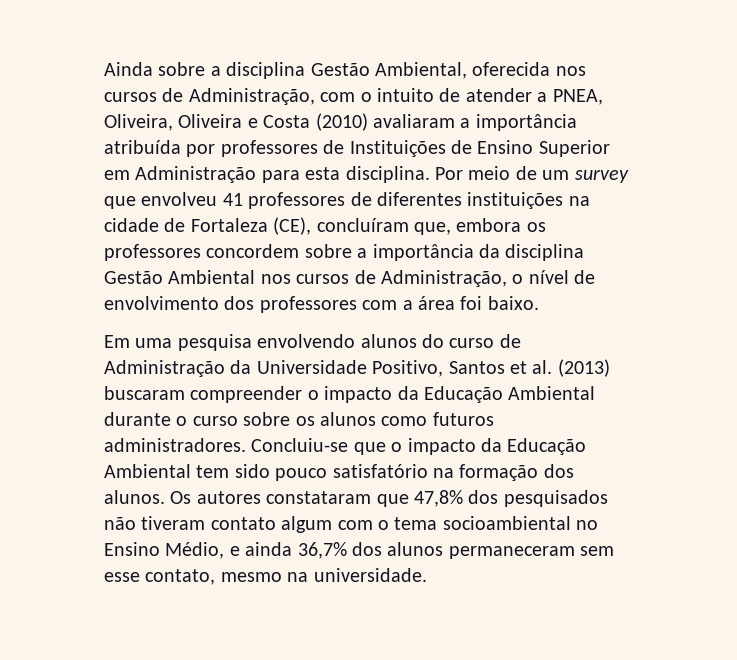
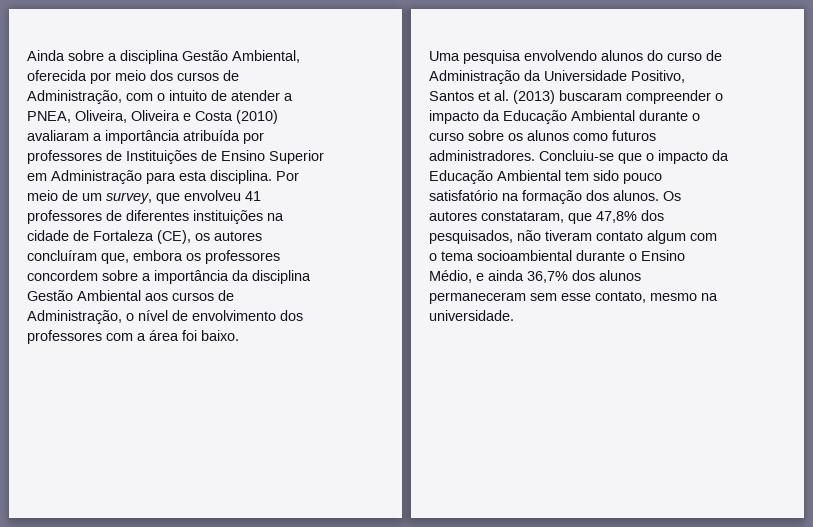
- Ainda sobre a disciplina Gestão Ambiental, oferecida nos cursos de Administração, com o intuito de atender a PNEA, Oliveira, Oliveira e Costa (2010) avaliaram a importância atribuída por professores de Instituições de Ensino Superior em Administração para esta disciplina.
+ Ainda sobre a disciplina Gestão Ambiental, oferecida por meio dos cursos de Administração, com o intuito de atender a PNEA, Oliveira, Oliveira e Costa (2010) avaliaram a importância atribuída por professores de Instituições de Ensino Superior em Administração para esta disciplina.
- Por meio de um survey que envolveu 41 professores de diferentes instituições na cidade de Fortaleza (CE), concluíram que, embora os professores concordem sobre a importância da disciplina Gestão Ambiental nos cursos de Administração, o nível de envolvimento dos professores com a área foi baixo.
+ Por meio de um survey, que envolveu 41 professores de diferentes instituições na cidade de Fortaleza (CE), os autores concluíram que, embora os professores concordem sobre a importância da disciplina Gestão Ambiental aos cursos de Administração, o nível de envolvimento dos professores com a área foi baixo.
- Em uma pesquisa envolvendo alunos do curso de Administração da Universidade Positivo, Santos et al. (2013) buscaram compreender o impacto da Educação Ambiental durante o curso sobre os alunos como futuros administradores.
+ Uma pesquisa envolvendo alunos do curso de Administração da Universidade Positivo, Santos et al. (2013) buscaram compreender o impacto da Educação Ambiental durante o curso sobre os alunos como futuros administradores.
- Os autores constataram que 47,8% dos pesquisados não tiveram contato algum com o tema socioambiental no Ensino Médio, e ainda 36,7% dos alunos permaneceram sem esse contato, mesmo na universidade.
+ Os autores constataram, que 47,8% dos pesquisados, não tiveram contato algum com o tema socioambiental durante o Ensino Médio, e ainda 36,7% dos alunos permaneceram sem esse contato, mesmo na universidade.

